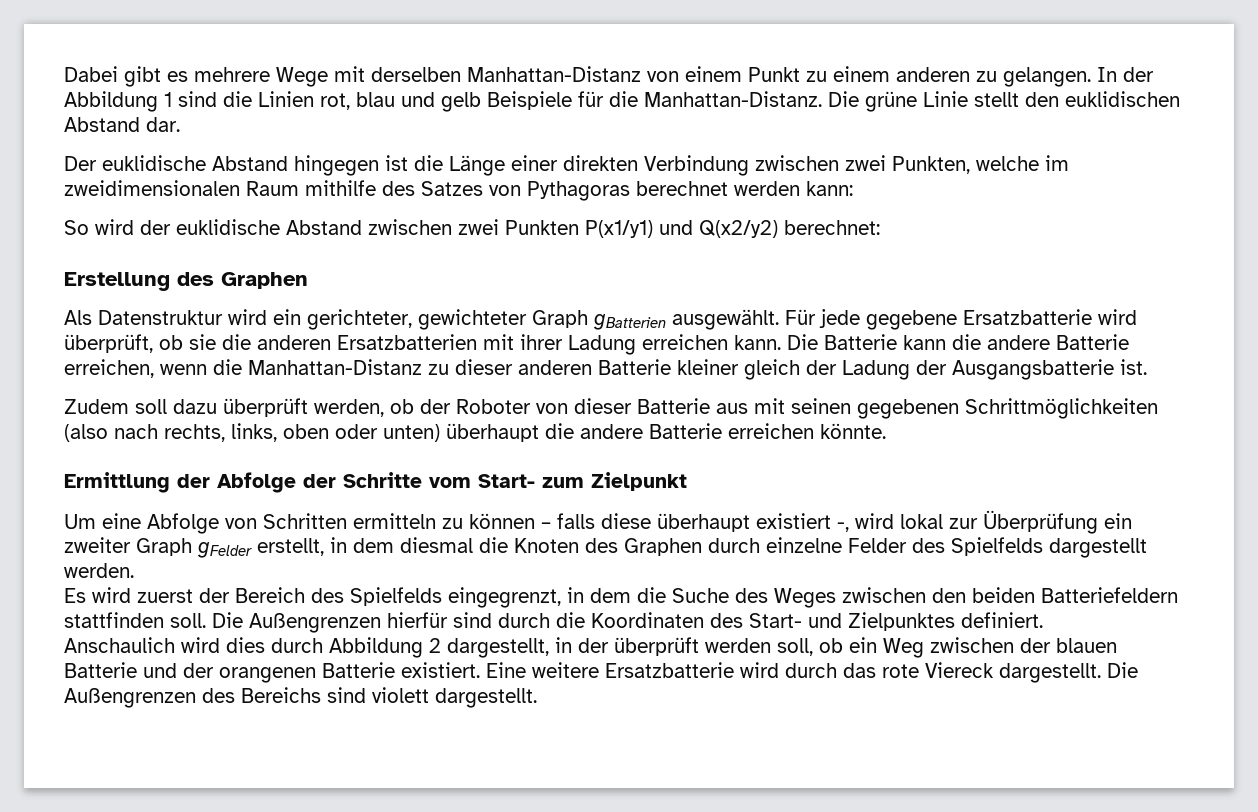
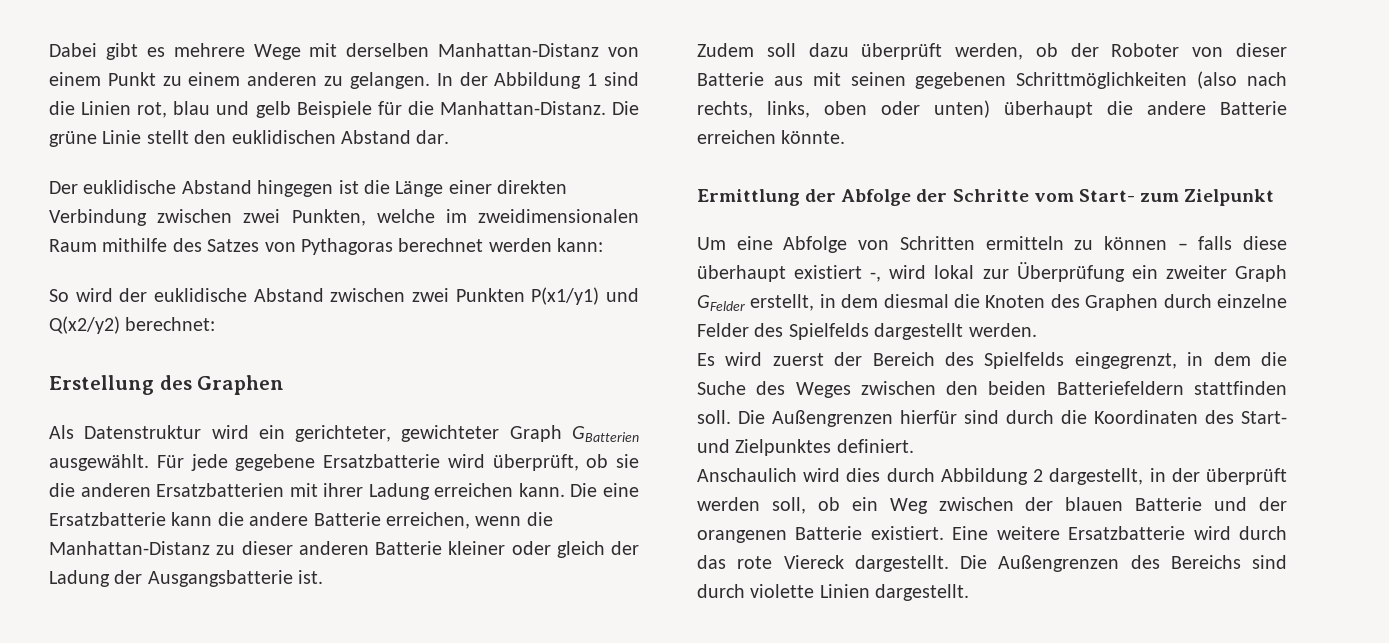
- Als Datenstruktur wird ein gerichteter, gewichteter Graph gBatterien ausgewählt.
+ Als Datenstruktur wird ein gerichteter, gewichteter Graph GBatterien ausgewählt.
- Die Batterie kann die andere Batterie erreichen, wenn die Manhattan-Distanz zu dieser anderen Batterie kleiner gleich der Ladung der Ausgangsbatterie ist.
+ Die eine Ersatzbatterie kann die andere Batterie erreichen, wenn die Manhattan-Distanz zu dieser anderen Batterie kleiner oder gleich der Ladung der Ausgangsbatterie ist.
- Um eine Abfolge von Schritten ermitteln zu können – falls diese überhaupt existiert -, wird lokal zur Überprüfung ein zweiter Graph gFelder erstellt, in dem diesmal die Knoten des Graphen durch einzelne Felder des Spielfelds dargestellt werden.
+ Um eine Abfolge von Schritten ermitteln zu können – falls diese überhaupt existiert -, wird lokal zur Überprüfung ein zweiter Graph GFelder erstellt, in dem diesmal die Knoten des Graphen durch einzelne Felder des Spielfelds dargestellt werden.
- Die Außengrenzen des Bereichs sind violett dargestellt.
+ Die Außengrenzen des Bereichs sind durch violette Linien dargestellt.

